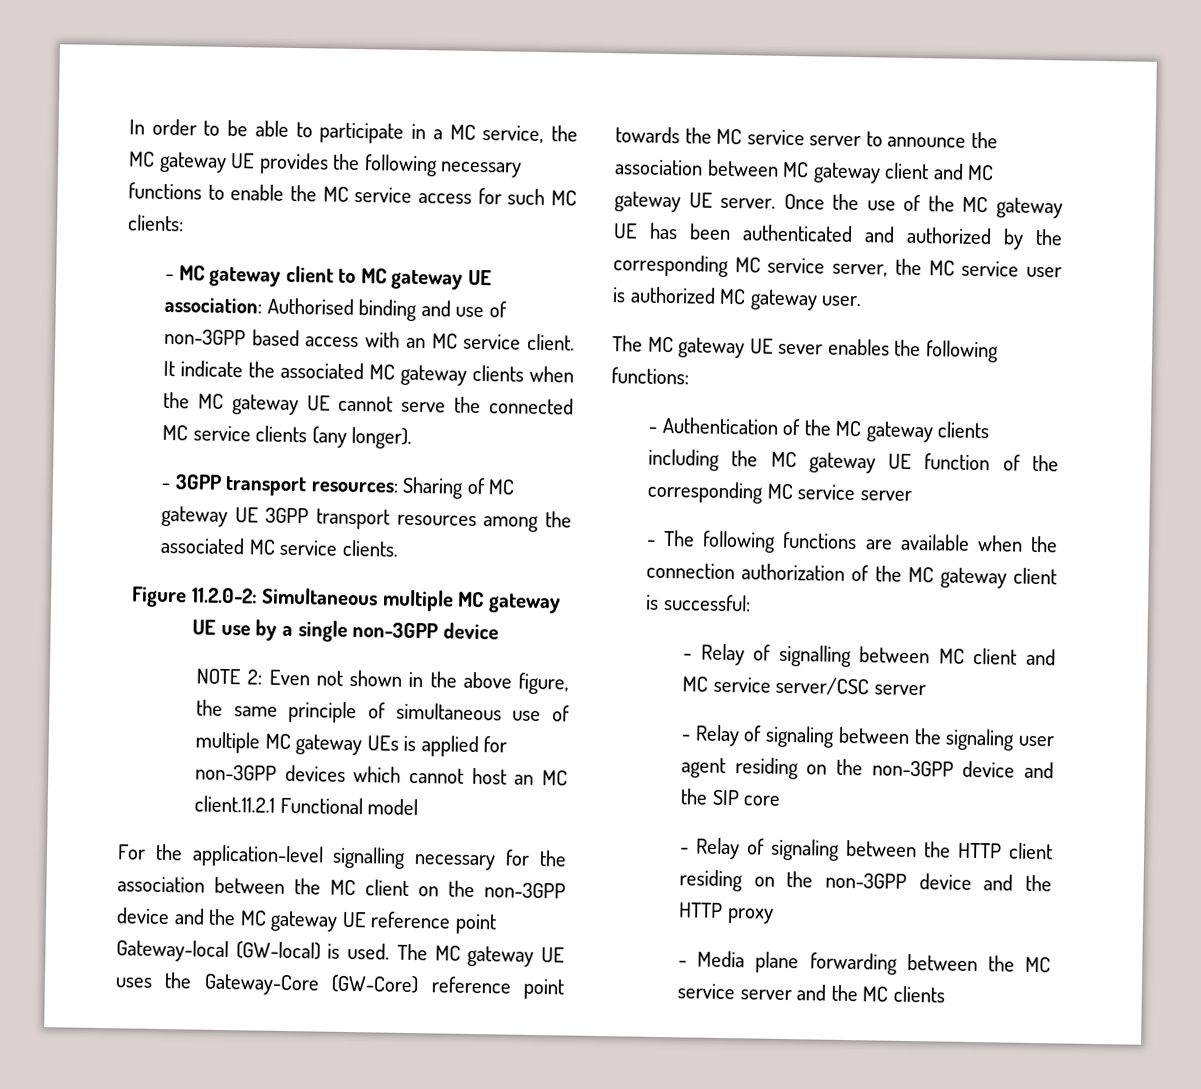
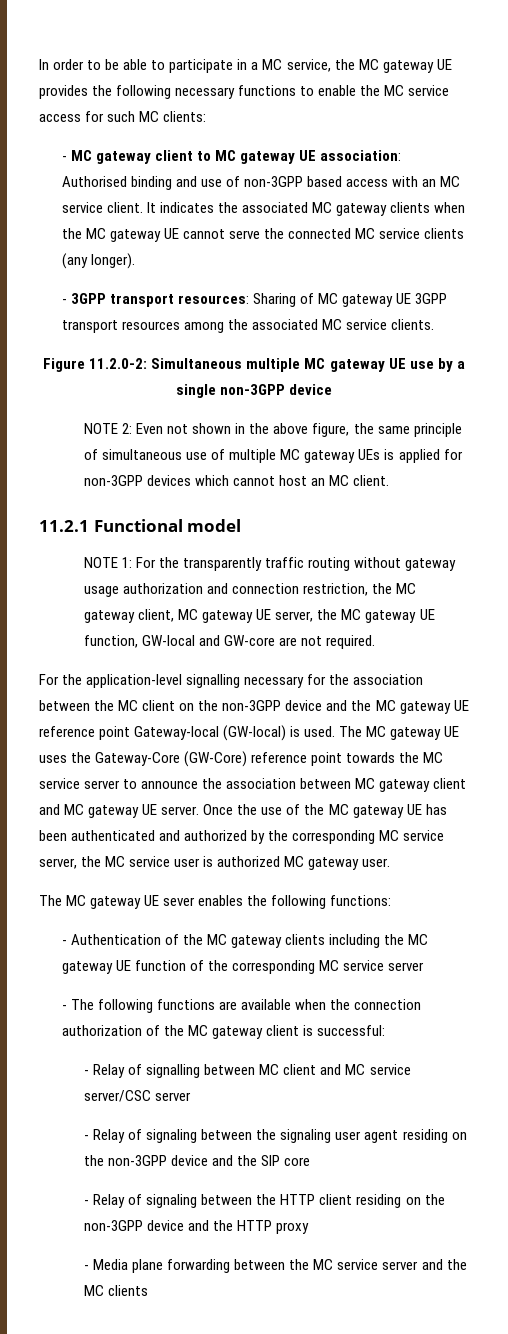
- It indicate the associated MC gateway clients when the MC gateway UE cannot serve the connected MC service clients (any longer).
+ It indicates the associated MC gateway clients when the MC gateway UE cannot serve the connected MC service clients (any longer).
- NOTE 2: Even not shown in the above figure, the same principle of simultaneous use of multiple MC gateway UEs is applied for non-3GPP devices which cannot host an MC client.11.2.1 Functional model
+ NOTE 2: Even not shown in the above figure, the same principle of simultaneous use of multiple MC gateway UEs is applied for non-3GPP devices which cannot host an MC client.
+ 11.2.1 Functional model
+ NOTE 1: For the transparently traffic routing without gateway usage authorization and connection restriction, the MC gateway client, MC gateway UE server, the MC gateway UE function, GW-local and GW-core are not required.

